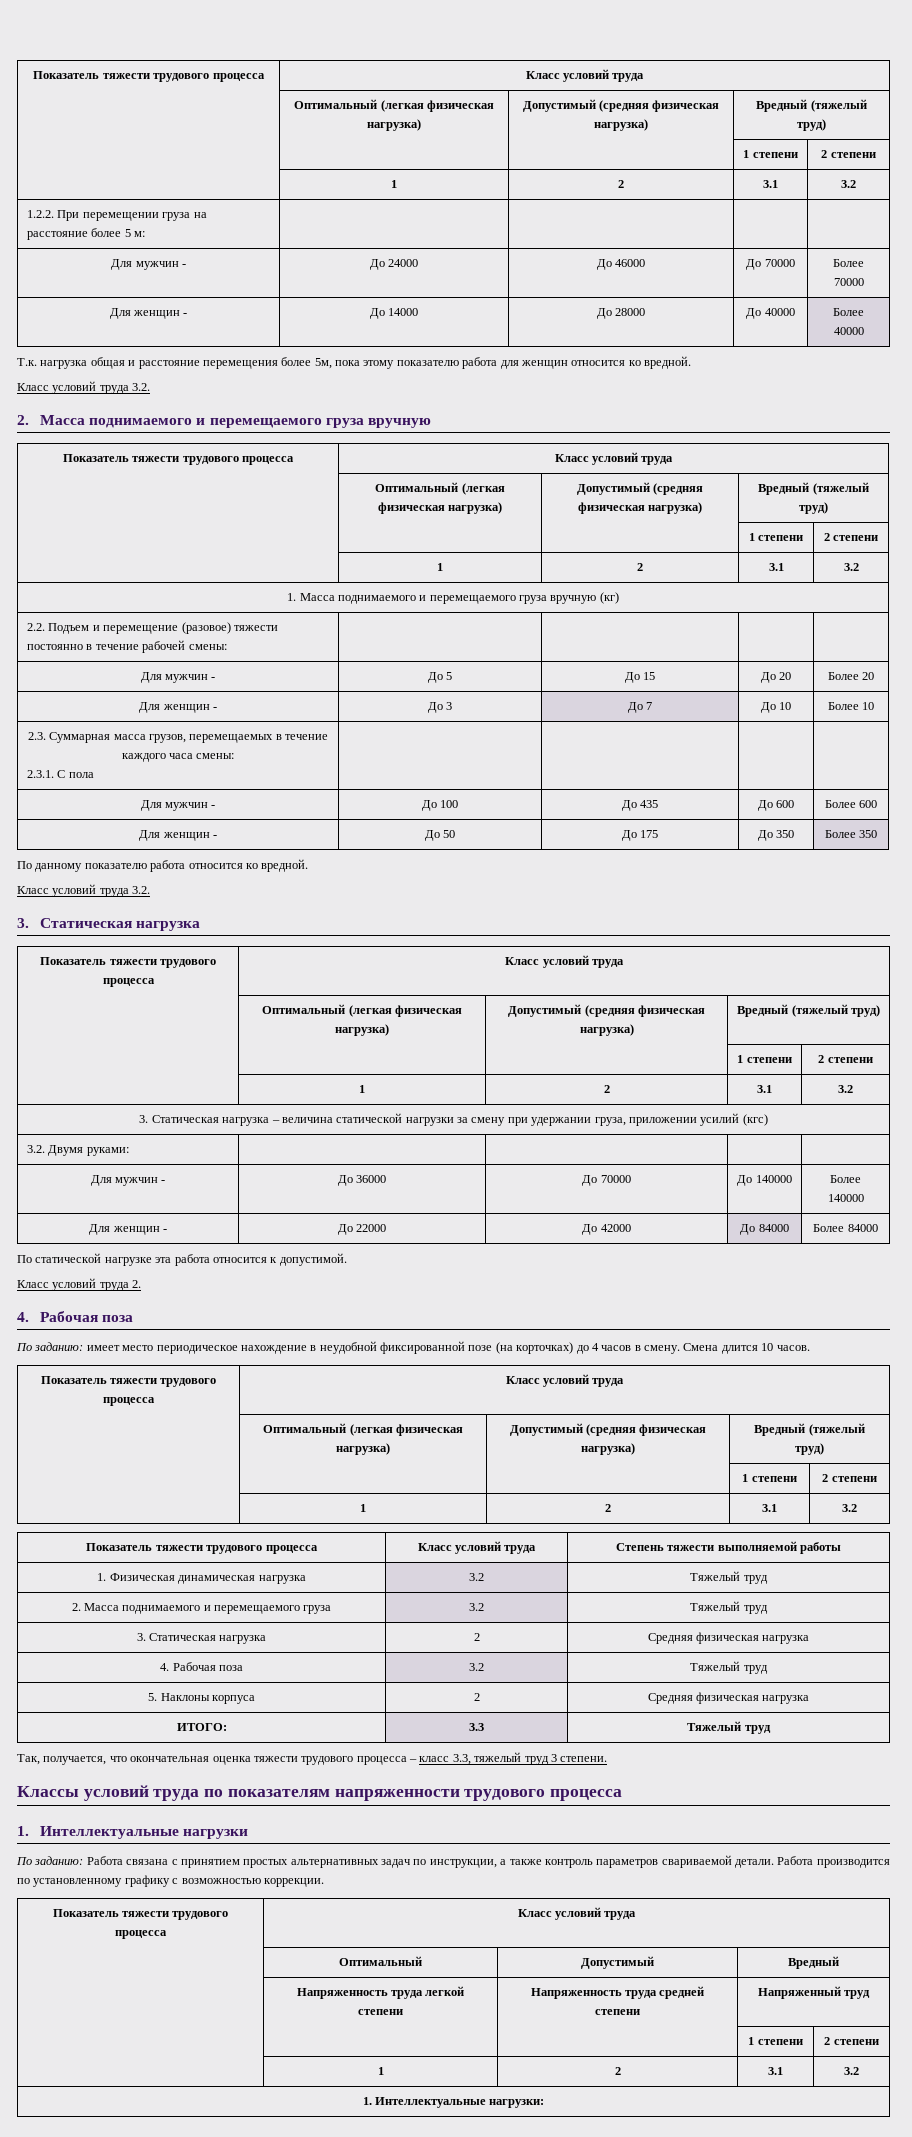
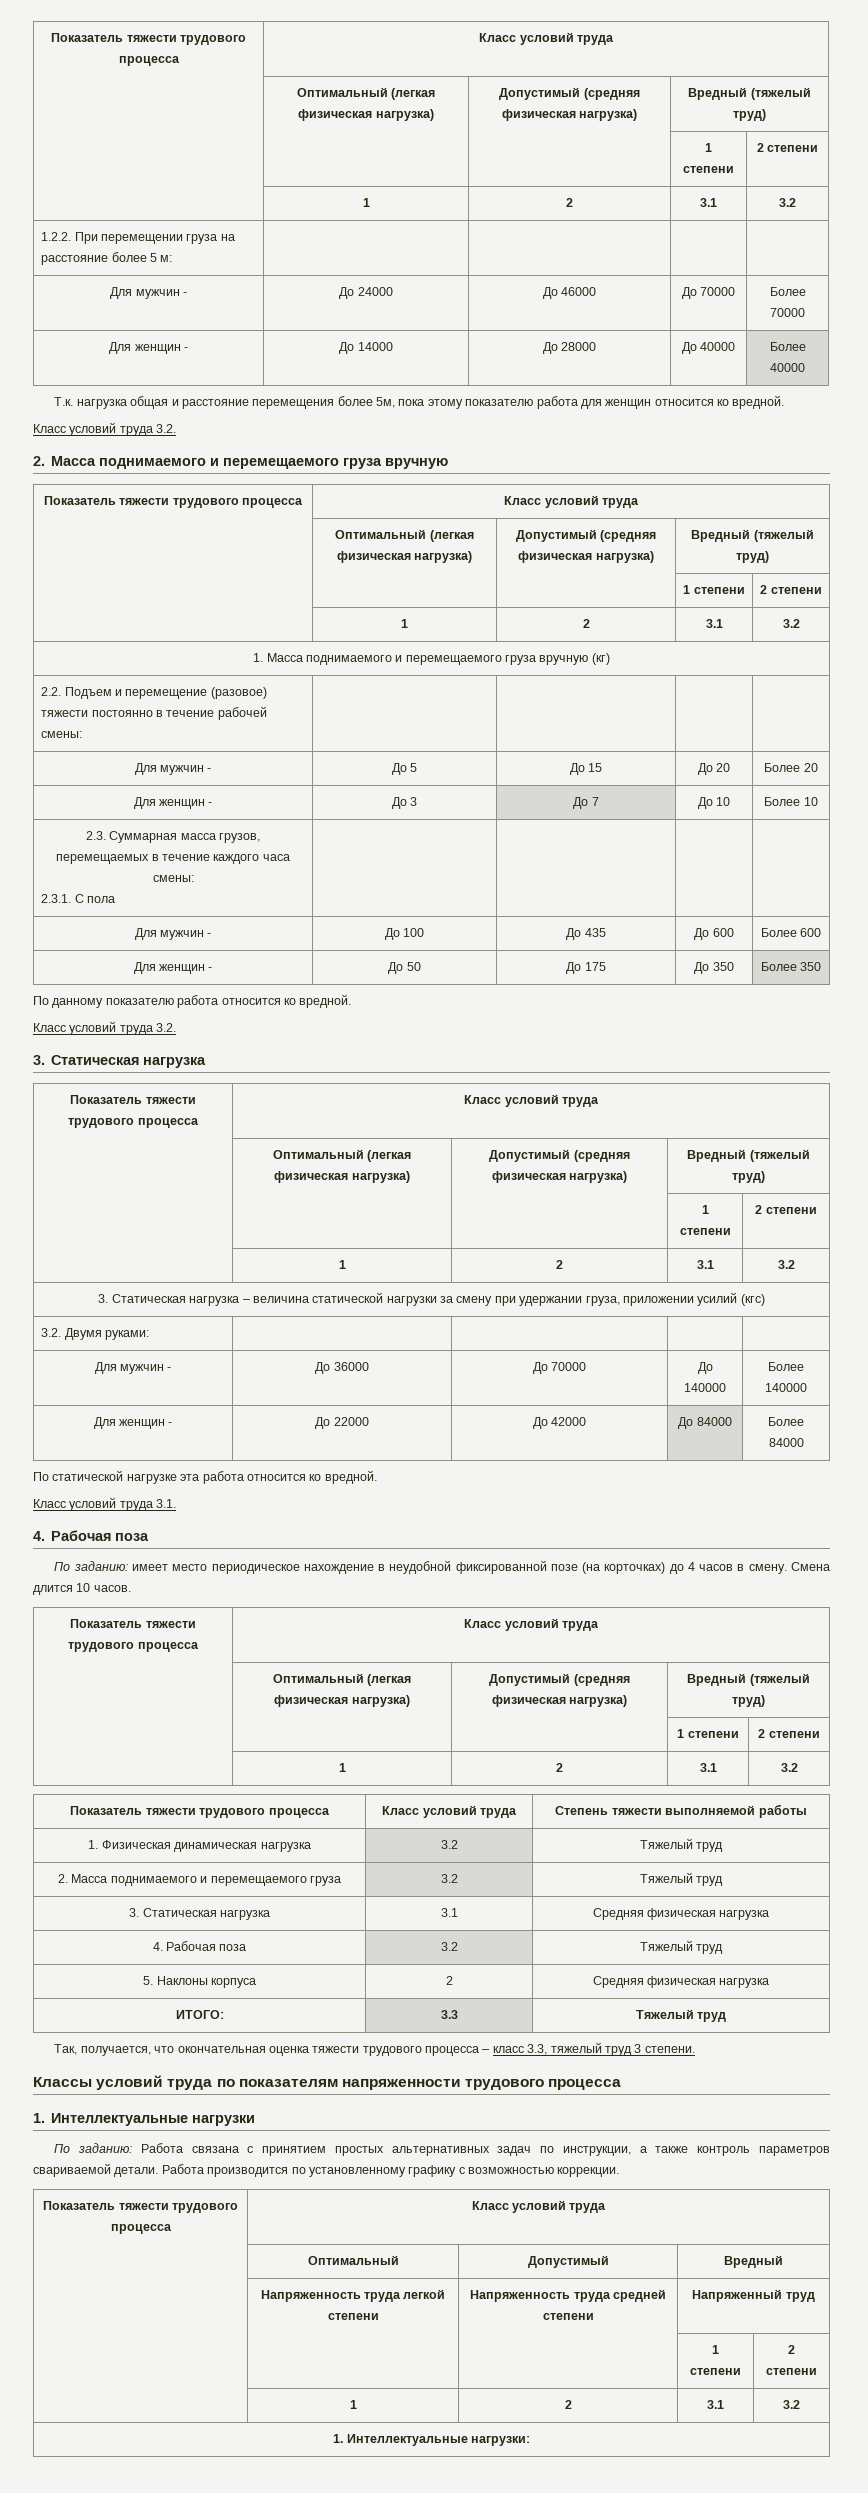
- По статической нагрузке эта работа относится к допустимой.
- Класс условий труда 2.
+ По статической нагрузке эта работа относится ко вредной.
+ Класс условий труда 3.1.
- 3. Статическая нагрузка | 2 | Средняя физическая нагрузка
+ 3. Статическая нагрузка | 3.1 | Средняя физическая нагрузка

